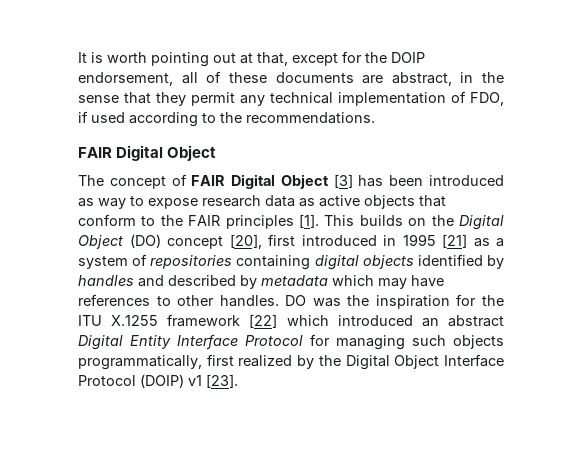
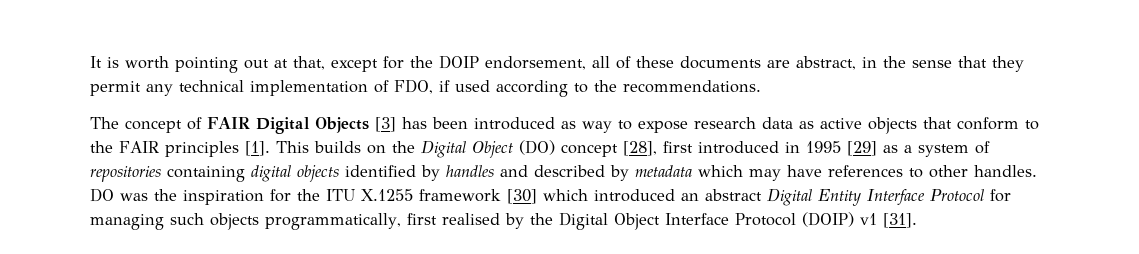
  It is worth pointing out at that, except for the DOIP endorsement, all of these documents are abstract, in the sense that they permit any technical implementation of FDO, if used according to the recommendations.
- FAIR Digital Object
- The concept of FAIR Digital Object [3] has been introduced as way to expose research data as active objects that conform to the FAIR principles [1].
+ The concept of FAIR Digital Objects [3] has been introduced as way to expose research data as active objects that conform to the FAIR principles [1].
- This builds on the Digital Object (DO) concept [20], first introduced in 1995 [21] as a system of repositories containing digital objects identified by handles and described by metadata which may have references to other handles.
+ This builds on the Digital Object (DO) concept [28], first introduced in 1995 [29] as a system of repositories containing digital objects identified by handles and described by metadata which may have references to other handles.
- DO was the inspiration for the ITU X.1255 framework [22] which introduced an abstract Digital Entity Interface Protocol for managing such objects programmatically, first realized by the Digital Object Interface Protocol (DOIP) v1 [23].
+ DO was the inspiration for the ITU X.1255 framework [30] which introduced an abstract Digital Entity Interface Protocol for managing such objects programmatically, first realised by the Digital Object Interface Protocol (DOIP) v1 [31].

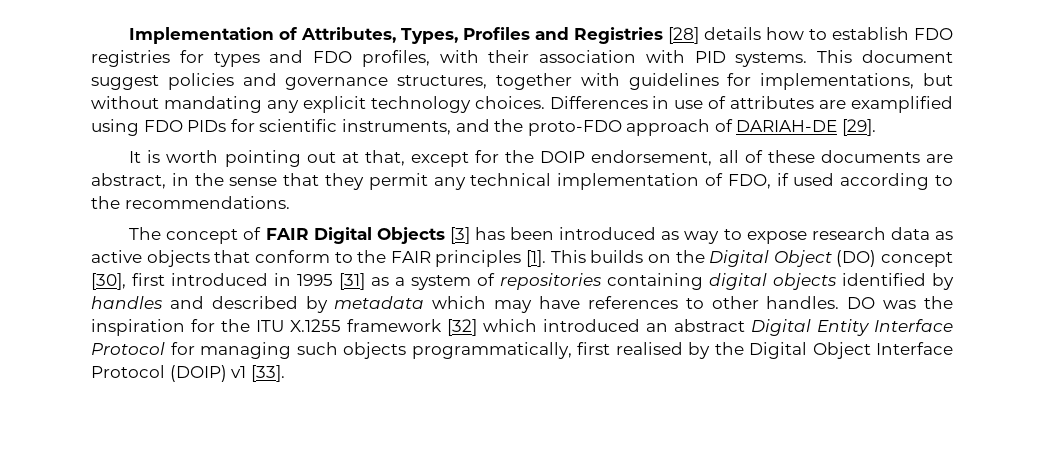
+ Implementation of Attributes, Types, Profiles and Registries [28] details how to establish FDO registries for types and FDO profiles, with their association with PID systems. This document suggest policies and governance structures, together with guidelines for implementations, but without mandating any explicit technology choices. Differences in use of attributes are examplified using FDO PIDs for scientific instruments, and the proto-FDO approach of DARIAH-DE [29].
- This builds on the Digital Object (DO) concept [28], first introduced in 1995 [29] as a system of repositories containing digital objects identified by handles and described by metadata which may have references to other handles.
+ This builds on the Digital Object (DO) concept [30], first introduced in 1995 [31] as a system of repositories containing digital objects identified by handles and described by metadata which may have references to other handles.
- DO was the inspiration for the ITU X.1255 framework [30] which introduced an abstract Digital Entity Interface Protocol for managing such objects programmatically, first realised by the Digital Object Interface Protocol (DOIP) v1 [31].
+ DO was the inspiration for the ITU X.1255 framework [32] which introduced an abstract Digital Entity Interface Protocol for managing such objects programmatically, first realised by the Digital Object Interface Protocol (DOIP) v1 [33].

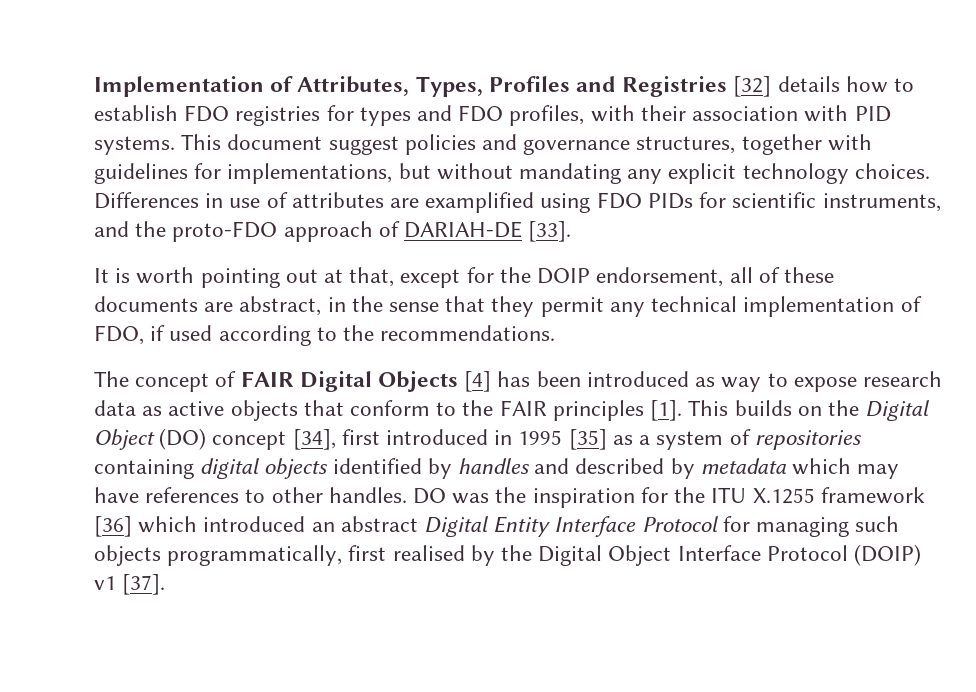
- Implementation of Attributes, Types, Profiles and Registries [28] details how to establish FDO registries for types and FDO profiles, with their association with PID systems.
+ Implementation of Attributes, Types, Profiles and Registries [32] details how to establish FDO registries for types and FDO profiles, with their association with PID systems.
- Differences in use of attributes are examplified using FDO PIDs for scientific instruments, and the proto-FDO approach of DARIAH-DE [29].
+ Differences in use of attributes are examplified using FDO PIDs for scientific instruments, and the proto-FDO approach of DARIAH-DE [33].
- The concept of FAIR Digital Objects [3] has been introduced as way to expose research data as active objects that conform to the FAIR principles [1].
+ The concept of FAIR Digital Objects [4] has been introduced as way to expose research data as active objects that conform to the FAIR principles [1].
- This builds on the Digital Object (DO) concept [30], first introduced in 1995 [31] as a system of repositories containing digital objects identified by handles and described by metadata which may have references to other handles.
+ This builds on the Digital Object (DO) concept [34], first introduced in 1995 [35] as a system of repositories containing digital objects identified by handles and described by metadata which may have references to other handles.
- DO was the inspiration for the ITU X.1255 framework [32] which introduced an abstract Digital Entity Interface Protocol for managing such objects programmatically, first realised by the Digital Object Interface Protocol (DOIP) v1 [33].
+ DO was the inspiration for the ITU X.1255 framework [36] which introduced an abstract Digital Entity Interface Protocol for managing such objects programmatically, first realised by the Digital Object Interface Protocol (DOIP) v1 [37].

